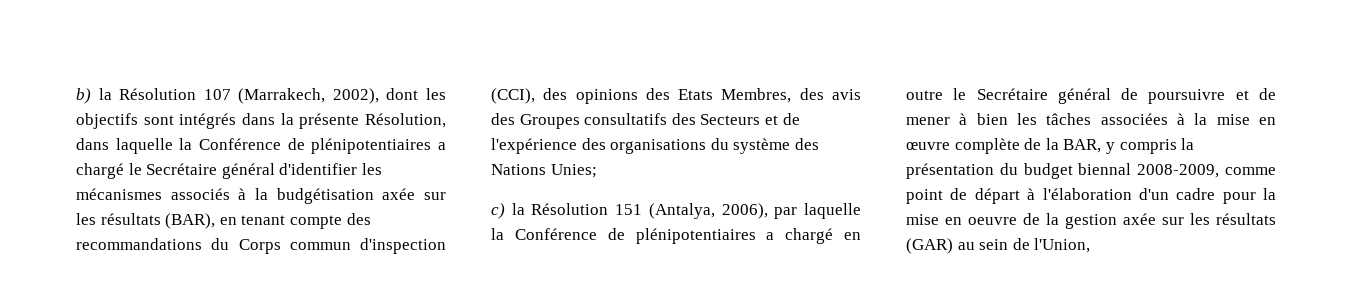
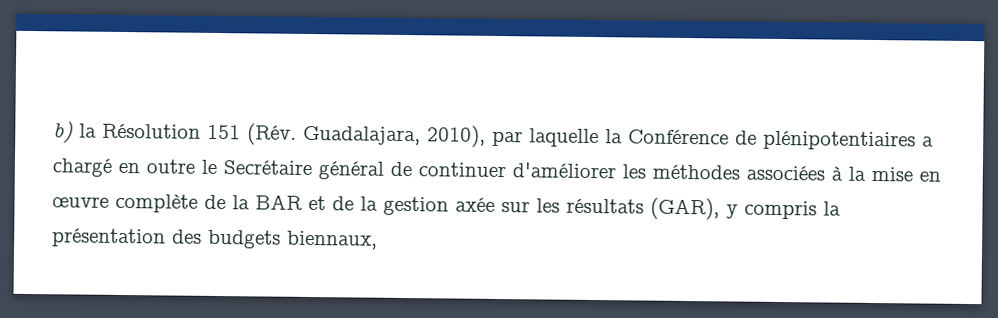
- b) la Résolution 107 (Marrakech, 2002), dont les objectifs sont intégrés dans la présente Résolution, dans laquelle la Conférence de plénipotentiaires a chargé le Secrétaire général d'identifier les mécanismes associés à la budgétisation axée sur les résultats (BAR), en tenant compte des recommandations du Corps commun d'inspection (CCI), des opinions des Etats Membres, des avis des Groupes consultatifs des Secteurs et de l'expérience des organisations du système des Nations Unies;
- c) la Résolution 151 (Antalya, 2006), par laquelle la Conférence de plénipotentiaires a chargé en outre le Secrétaire général de poursuivre et de mener à bien les tâches associées à la mise en œuvre complète de la BAR, y compris la présentation du budget biennal 2008-2009, comme point de départ à l'élaboration d'un cadre pour la mise en oeuvre de la gestion axée sur les résultats (GAR) au sein de l'Union,
+ b) la Résolution 151 (Rév. Guadalajara, 2010), par laquelle la Conférence de plénipotentiaires a chargé en outre le Secrétaire général de continuer d'améliorer les méthodes associées à la mise en œuvre complète de la BAR et de la gestion axée sur les résultats (GAR), y compris la présentation des budgets biennaux,

